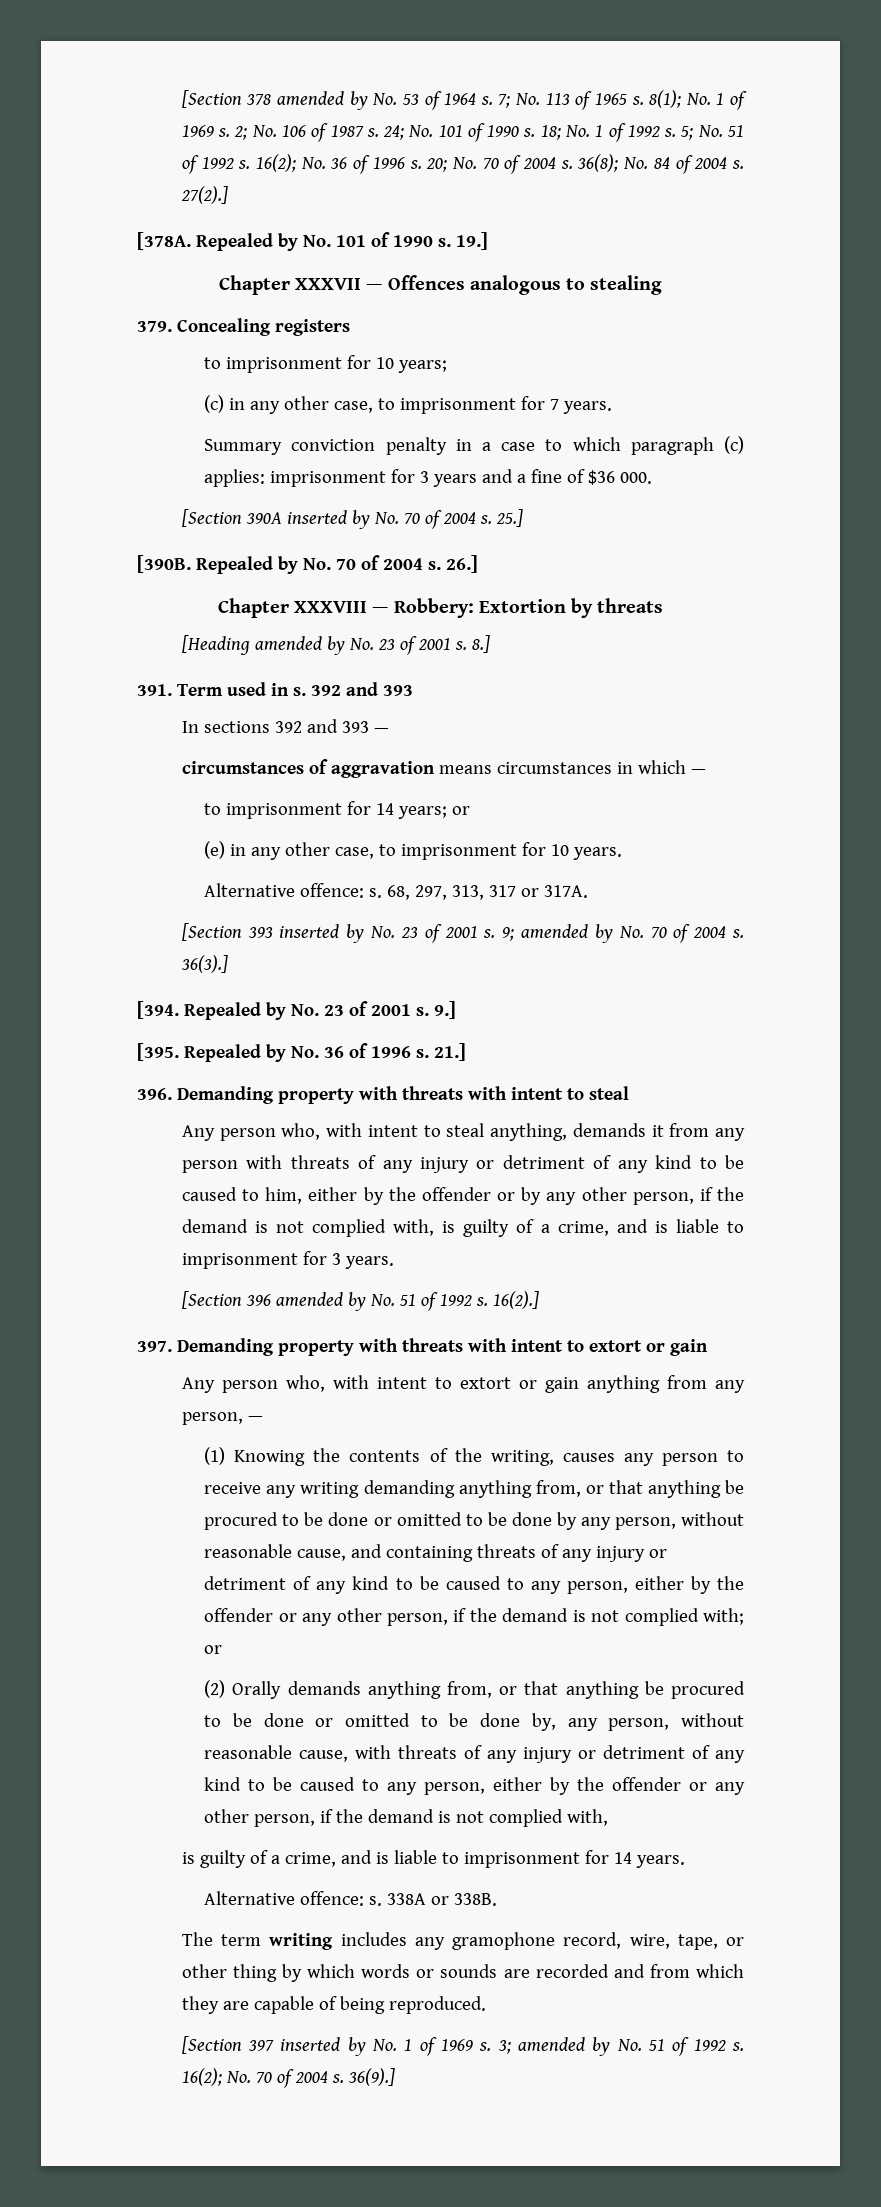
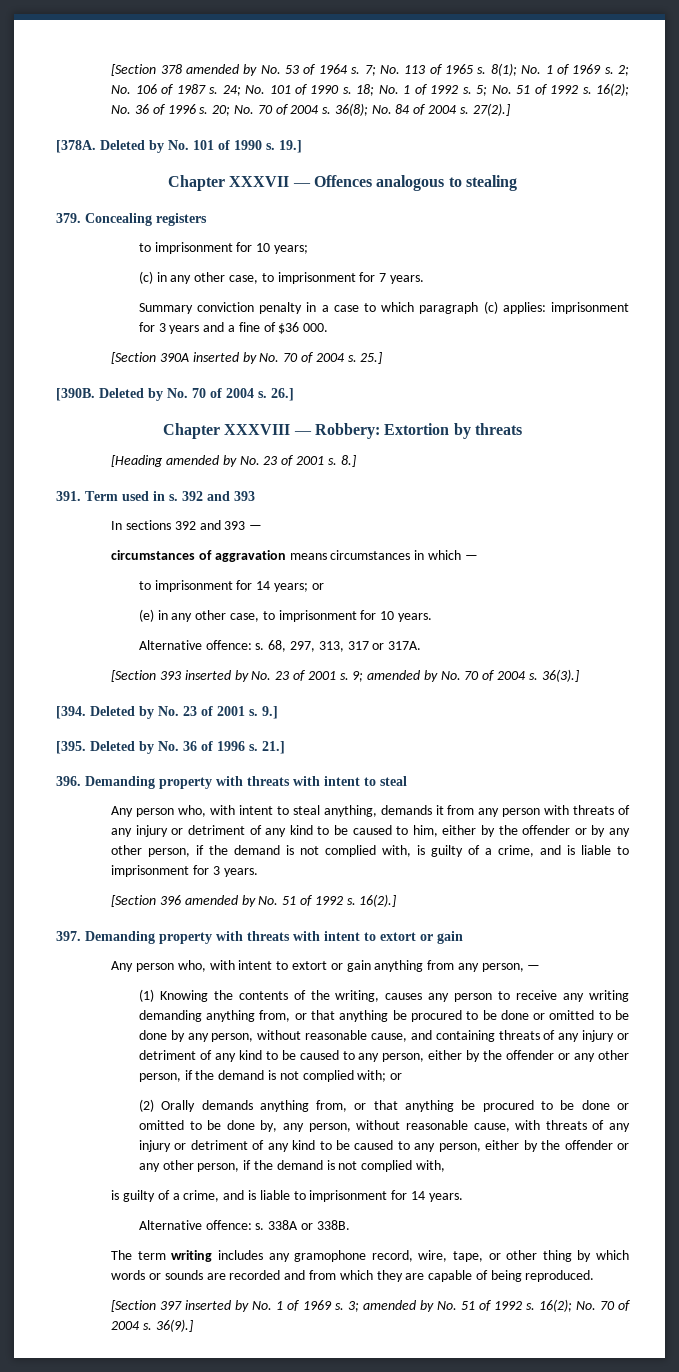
- Repealed by No. 101 of 1990 s.
+ Deleted by No. 101 of 1990 s.
- Repealed by No. 70 of 2004 s.
+ Deleted by No. 70 of 2004 s.
- [394. Repealed by No. 23 of 2001 s.
+ [394. Deleted by No. 23 of 2001 s.
- [395. Repealed by No. 36 of 1996 s.
+ [395. Deleted by No. 36 of 1996 s.

